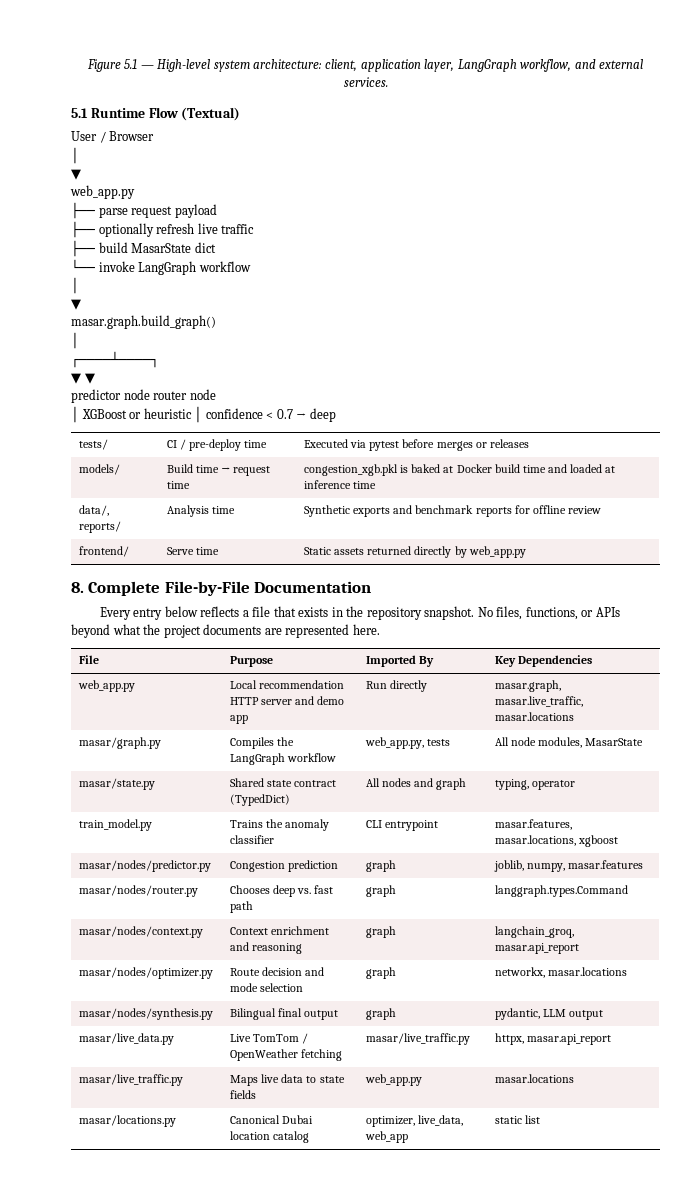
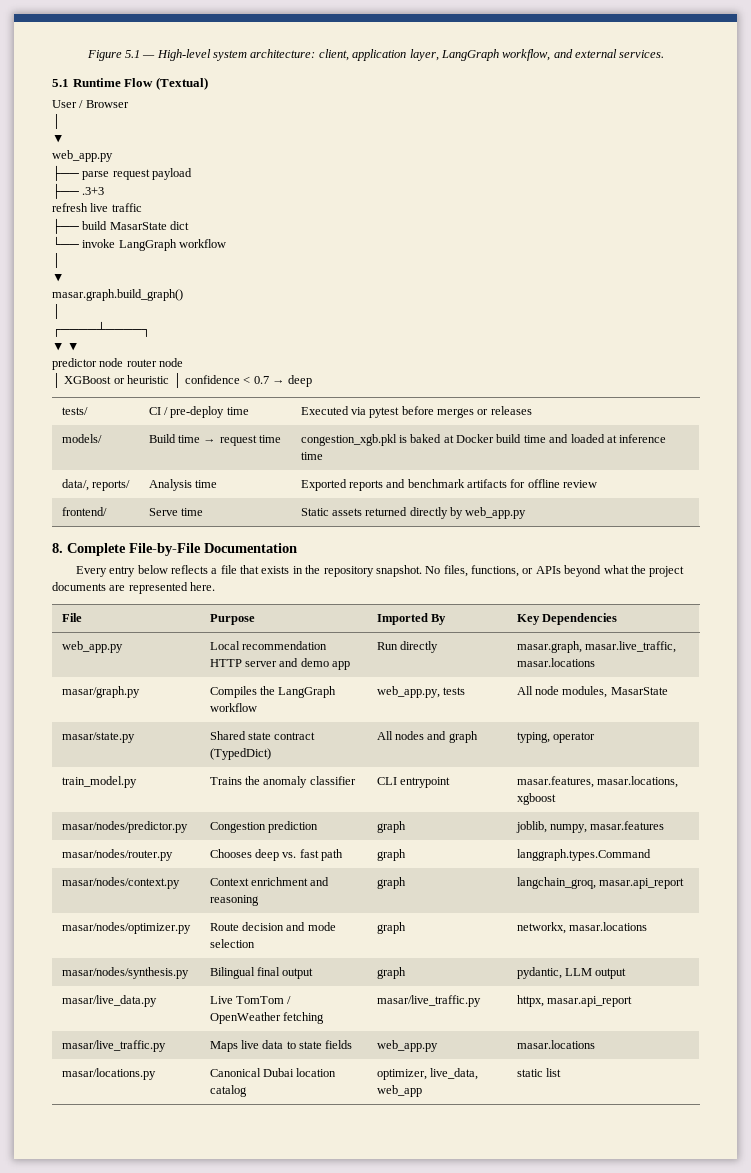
- ├── optionally refresh live traffic
+ ├── .3+3
+ refresh live traffic
- data/, reports/ | Analysis time | Synthetic exports and benchmark reports for offline review
+ data/, reports/ | Analysis time | Exported reports and benchmark artifacts for offline review

